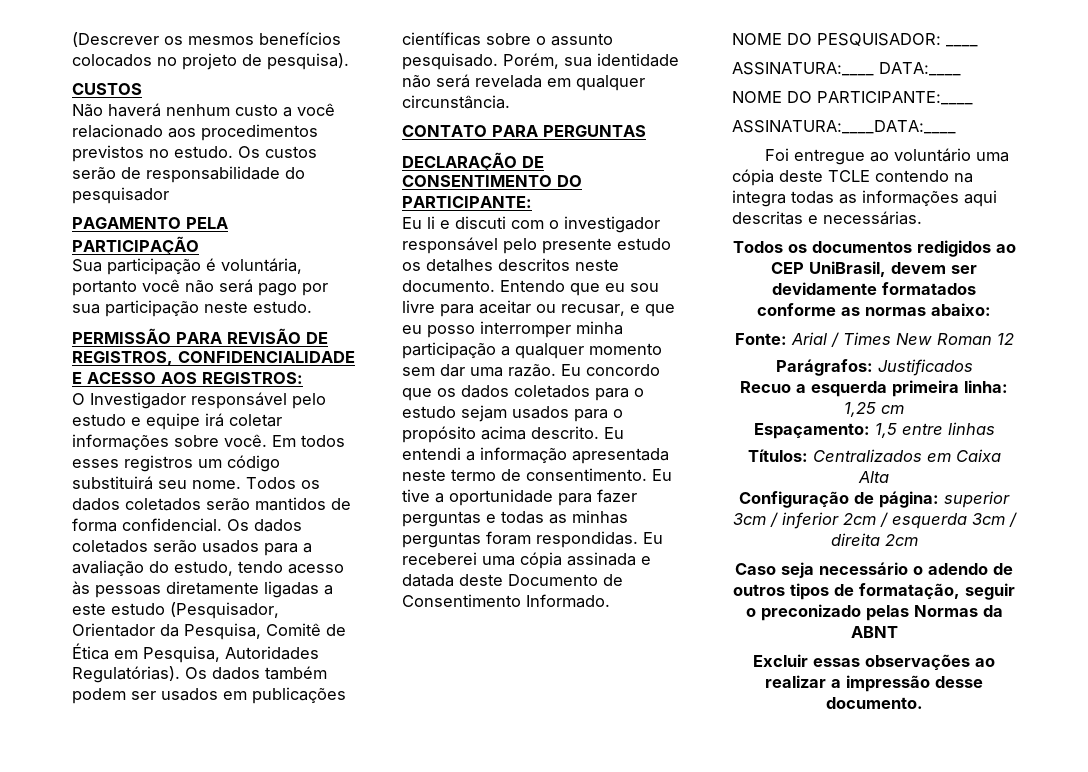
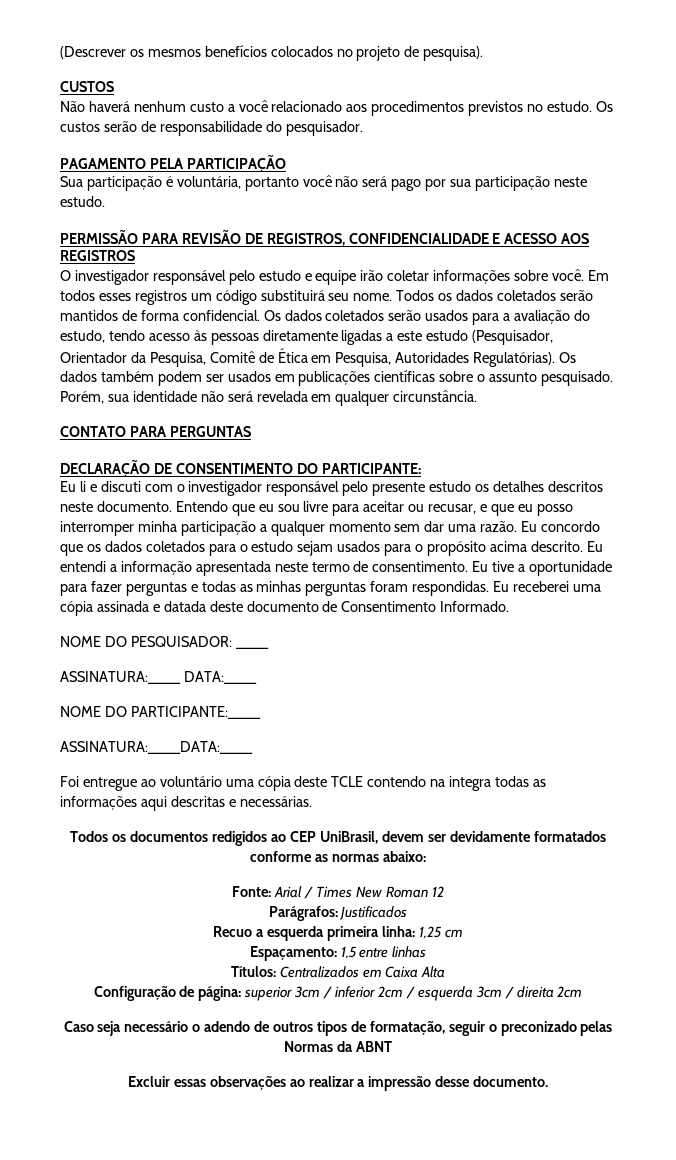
- Os custos serão de responsabilidade do pesquisador
+ Os custos serão de responsabilidade do pesquisador.
- PERMISSÃO PARA REVISÃO DE REGISTROS, CONFIDENCIALIDADE E ACESSO AOS REGISTROS:
+ PERMISSÃO PARA REVISÃO DE REGISTROS, CONFIDENCIALIDADE E ACESSO AOS REGISTROS
- O Investigador responsável pelo estudo e equipe irá coletar informações sobre você.
+ O investigador responsável pelo estudo e equipe irão coletar informações sobre você.
- Eu receberei uma cópia assinada e datada deste Documento de Consentimento Informado.
+ Eu receberei uma cópia assinada e datada deste documento de Consentimento Informado.

